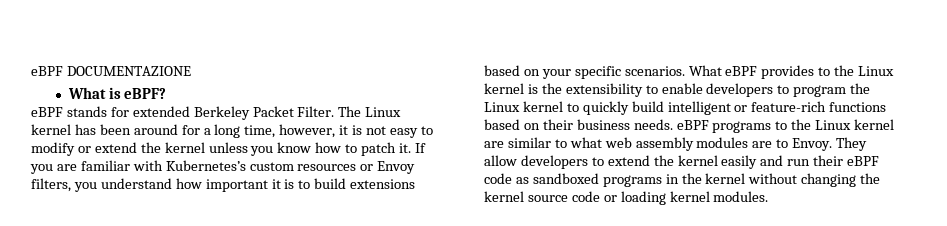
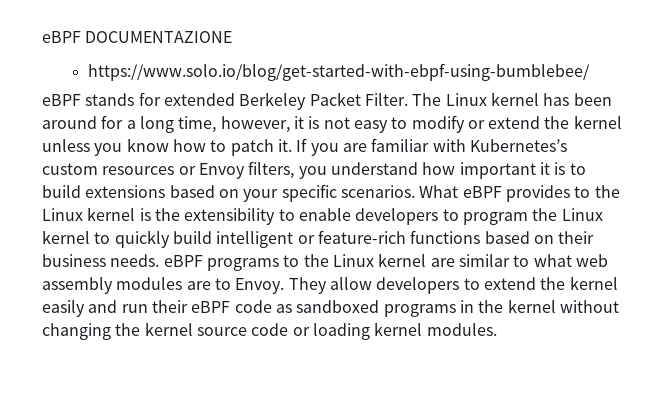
- What is eBPF?
+ https://www.solo.io/blog/get-started-with-ebpf-using-bumblebee/

